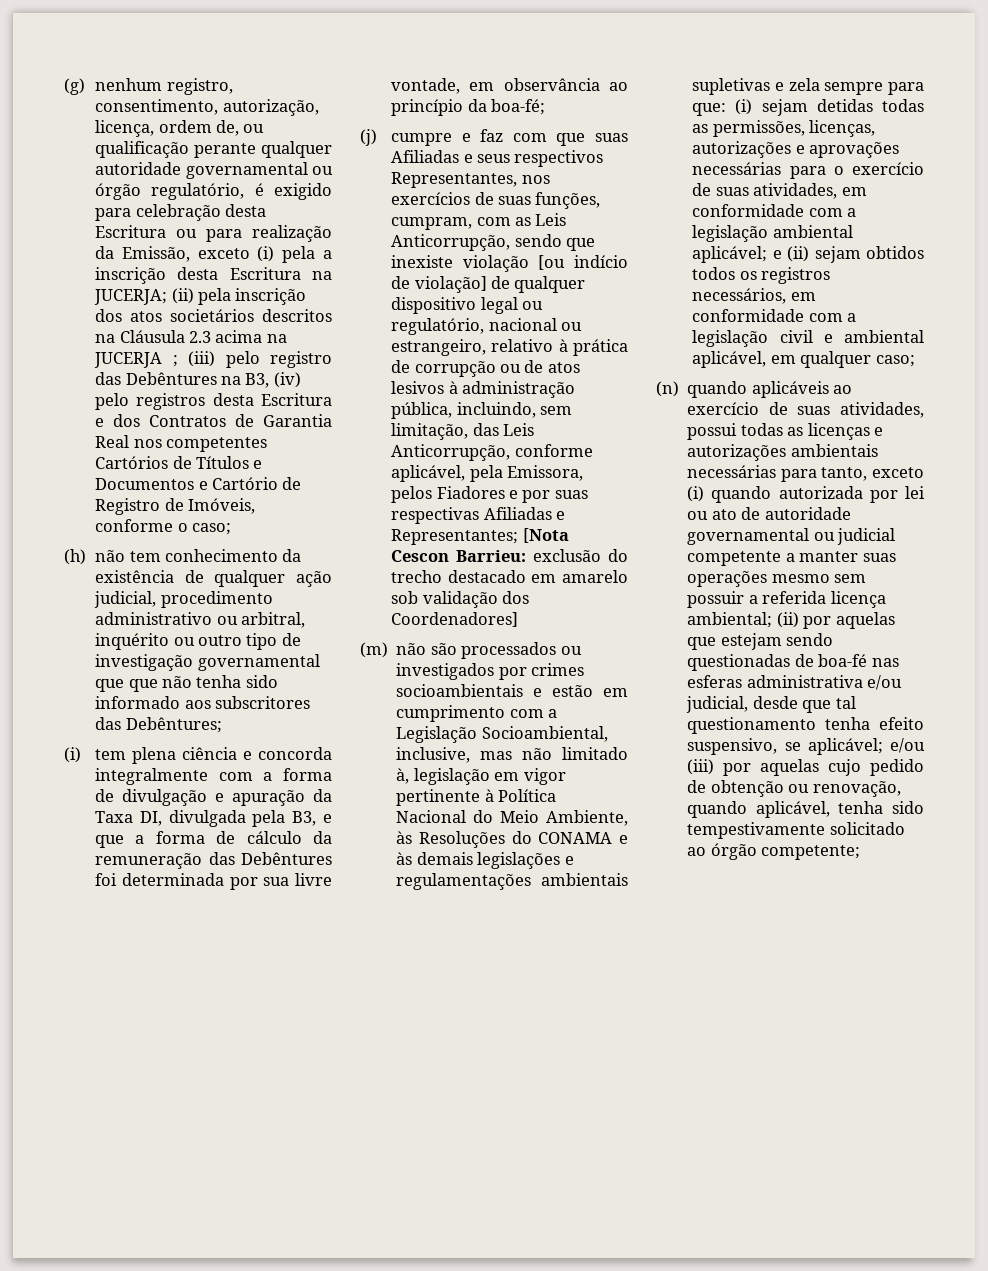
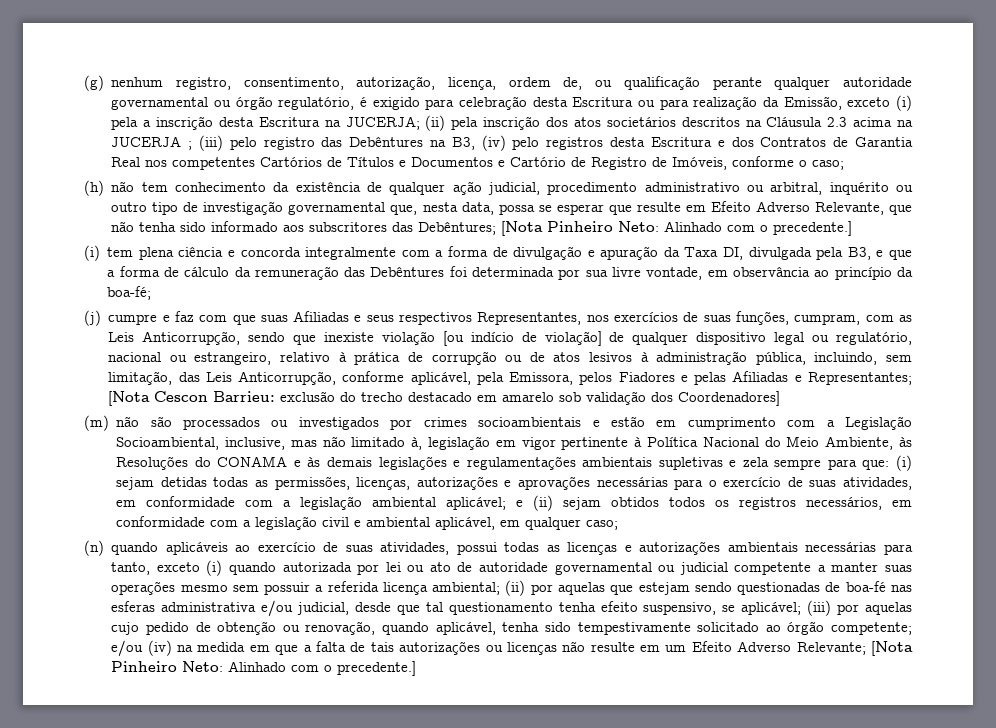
- (h) não tem conhecimento da existência de qualquer ação judicial, procedimento administrativo ou arbitral, inquérito ou outro tipo de investigação governamental que que não tenha sido informado aos subscritores das Debêntures;
+ (h) não tem conhecimento da existência de qualquer ação judicial, procedimento administrativo ou arbitral, inquérito ou outro tipo de investigação governamental que, nesta data, possa se esperar que resulte em Efeito Adverso Relevante, que não tenha sido informado aos subscritores das Debêntures; [Nota Pinheiro Neto: Alinhado com o precedente.]
- (j) cumpre e faz com que suas Afiliadas e seus respectivos Representantes, nos exercícios de suas funções, cumpram, com as Leis Anticorrupção, sendo que inexiste violação [ou indício de violação] de qualquer dispositivo legal ou regulatório, nacional ou estrangeiro, relativo à prática de corrupção ou de atos lesivos à administração pública, incluindo, sem limitação, das Leis Anticorrupção, conforme aplicável, pela Emissora, pelos Fiadores e por suas respectivas Afiliadas e Representantes;
+ (j) cumpre e faz com que suas Afiliadas e seus respectivos Representantes, nos exercícios de suas funções, cumpram, com as Leis Anticorrupção, sendo que inexiste violação [ou indício de violação] de qualquer dispositivo legal ou regulatório, nacional ou estrangeiro, relativo à prática de corrupção ou de atos lesivos à administração pública, incluindo, sem limitação, das Leis Anticorrupção, conforme aplicável, pela Emissora, pelos Fiadores e pelas Afiliadas e Representantes;
- e/ou (iii) por aquelas cujo pedido de obtenção ou renovação, quando aplicável, tenha sido tempestivamente solicitado ao órgão competente;
+ (iii) por aquelas cujo pedido de obtenção ou renovação, quando aplicável, tenha sido tempestivamente solicitado ao órgão competente;
+ e/ou (iv) na medida em que a falta de tais autorizações ou licenças não resulte em um Efeito Adverso Relevante; [Nota Pinheiro Neto: Alinhado com o precedente.]

